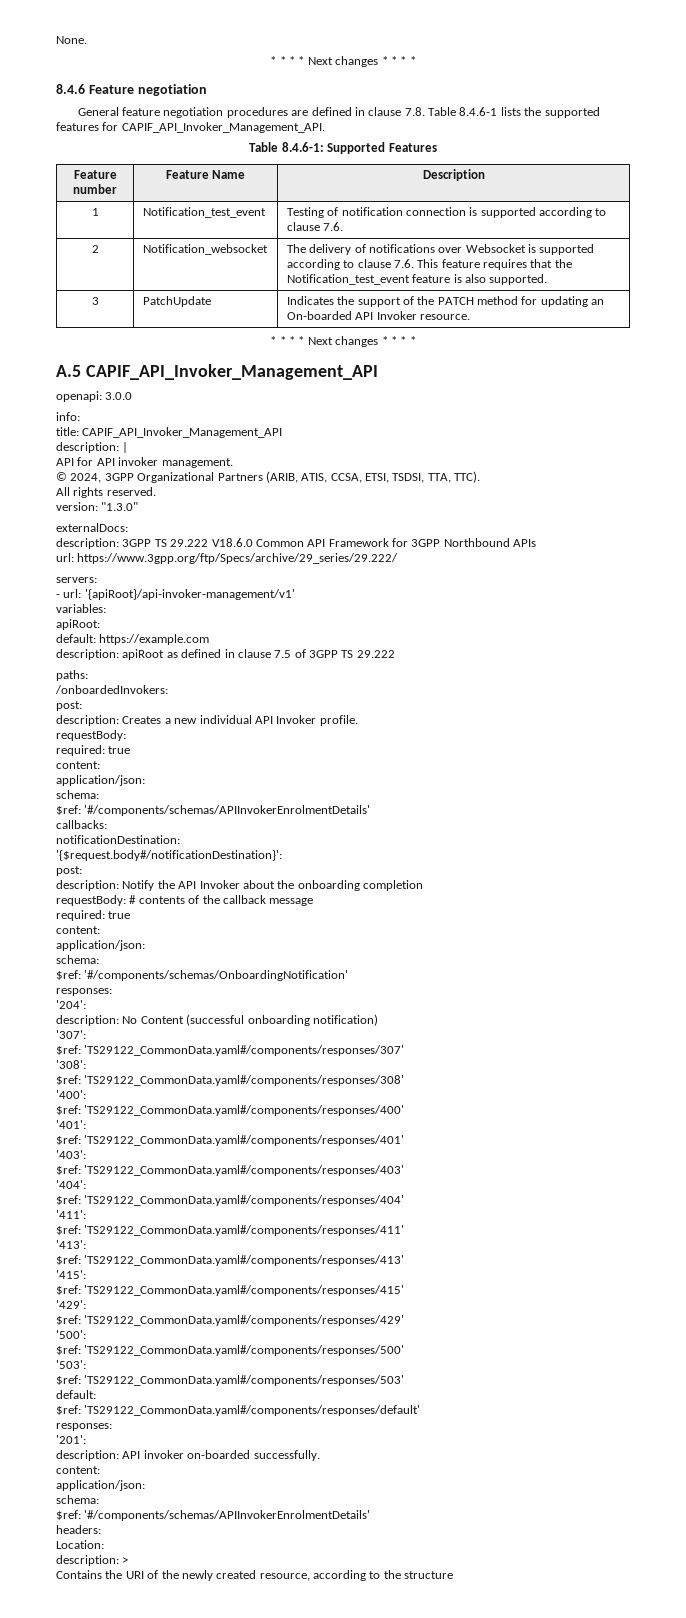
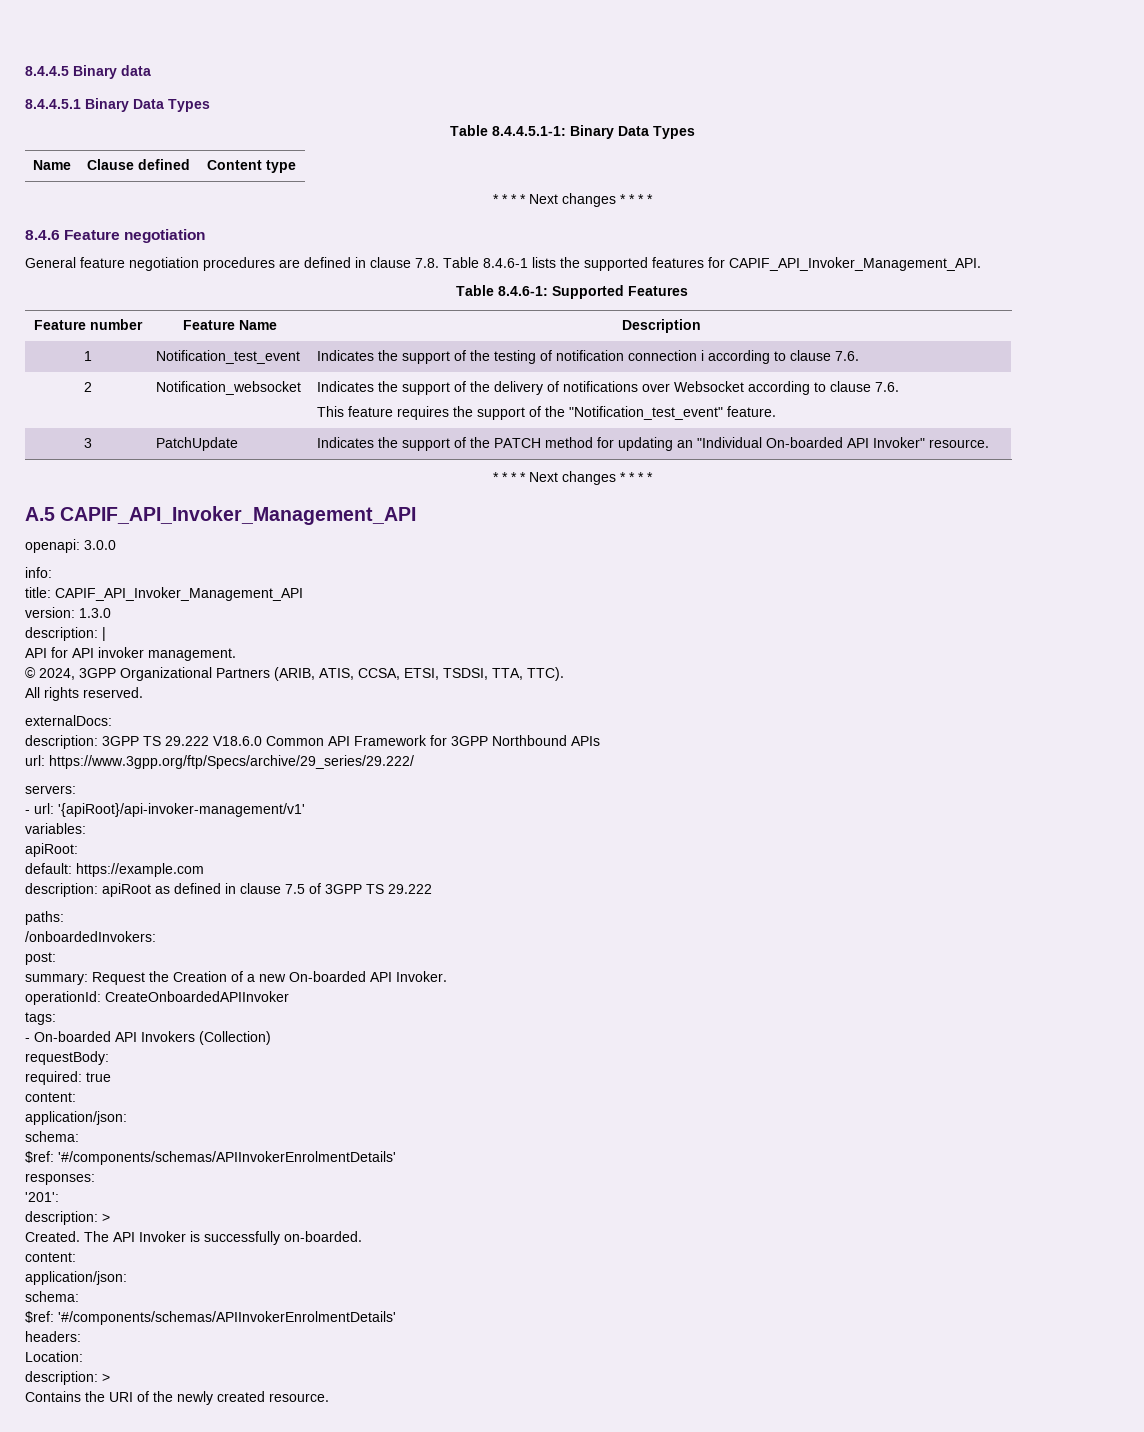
- None.
+ 8.4.4.5 Binary data
+ 8.4.4.5.1 Binary Data Types
+ Table 8.4.4.5.1-1: Binary Data Types
+ Name | Clause defined | Content type
- 1 | Notification_test_event | Testing of notification connection is supported according to clause 7.6.
+ 1 | Notification_test_event | Indicates the support of the testing of notification connection i according to clause 7.6.
- 2 | Notification_websocket | The delivery of notifications over Websocket is supported according to clause 7.6. This feature requires that the Notification_test_event feature is also supported.
+ 2 | Notification_websocket | Indicates the support of the delivery of notifications over Websocket according to clause 7.6.
+ This feature requires the support of the "Notification_test_event" feature.
- 3 | PatchUpdate | Indicates the support of the PATCH method for updating an On-boarded API Invoker resource.
+ 3 | PatchUpdate | Indicates the support of the PATCH method for updating an "Individual On-boarded API Invoker" resource.
+ version: 1.3.0
- version: "1.3.0"
- description: Creates a new individual API Invoker profile.
+ summary: Request the Creation of a new On-boarded API Invoker.
+ operationId: CreateOnboardedAPIInvoker
+ tags:
+ - On-boarded API Invokers (Collection)
- callbacks:
- notificationDestination:
- '{$request.body#/notificationDestination}':
- post:
- description: Notify the API Invoker about the onboarding completion
- requestBody: # contents of the callback message
- required: true
- content:
- application/json:
- schema:
- $ref: '#/components/schemas/OnboardingNotification'
- responses:
- '204':
- description: No Content (successful onboarding notification)
- '307':
- $ref: 'TS29122_CommonData.yaml#/components/responses/307'
- '308':
- $ref: 'TS29122_CommonData.yaml#/components/responses/308'
- '400':
- $ref: 'TS29122_CommonData.yaml#/components/responses/400'
- '401':
- $ref: 'TS29122_CommonData.yaml#/components/responses/401'
- '403':
- $ref: 'TS29122_CommonData.yaml#/components/responses/403'
- '404':
- $ref: 'TS29122_CommonData.yaml#/components/responses/404'
- '411':
- $ref: 'TS29122_CommonData.yaml#/components/responses/411'
- '413':
- $ref: 'TS29122_CommonData.yaml#/components/responses/413'
- '415':
- $ref: 'TS29122_CommonData.yaml#/components/responses/415'
- '429':
- $ref: 'TS29122_CommonData.yaml#/components/responses/429'
- '500':
- $ref: 'TS29122_CommonData.yaml#/components/responses/500'
- '503':
- $ref: 'TS29122_CommonData.yaml#/components/responses/503'
- default:
- $ref: 'TS29122_CommonData.yaml#/components/responses/default'
  responses:
  '201':
- description: API invoker on-boarded successfully.
+ description: >
+ Created. The API Invoker is successfully on-boarded.
- Contains the URI of the newly created resource, according to the structure
+ Contains the URI of the newly created resource.

